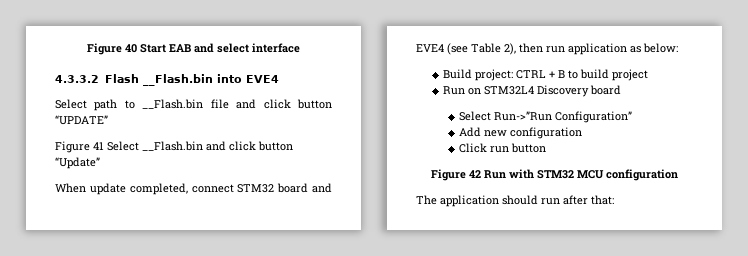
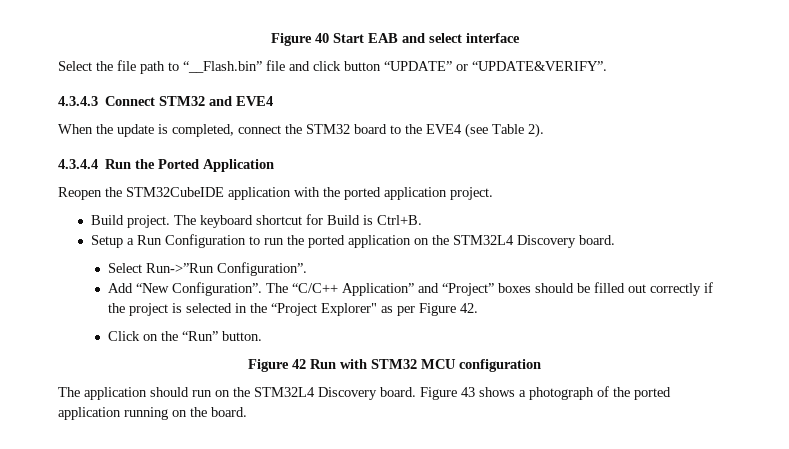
- 4.3.3.2 Flash __Flash.bin into EVE4
- Select path to __Flash.bin file and click button “UPDATE”
- Figure 41 Select __Flash.bin and click button “Update”
- When update completed, connect STM32 board and EVE4 (see Table 2), then run application as below:
- Build project: CTRL + B to build project
- Run on STM32L4 Discovery board
+ Select the file path to “__Flash.bin” file and click button “UPDATE” or “UPDATE&VERIFY”.
+ 4.3.4.3 Connect STM32 and EVE4
+ When the update is completed, connect the STM32 board to the EVE4 (see Table 2).
+ 4.3.4.4 Run the Ported Application
+ Reopen the STM32CubeIDE application with the ported application project.
+ Build project. The keyboard shortcut for Build is Ctrl+B.
+ Setup a Run Configuration to run the ported application on the STM32L4 Discovery board.
- Select Run->”Run Configuration”
+ Select Run->”Run Configuration”.
- Add new configuration
- Click run button
+ Add “New Configuration”. The “C/C++ Application” and “Project” boxes should be filled out correctly if the project is selected in the “Project Explorer" as per Figure 42.
+ Click on the “Run” button.
- The application should run after that:
+ The application should run on the STM32L4 Discovery board. Figure 43 shows a photograph of the ported application running on the board.

